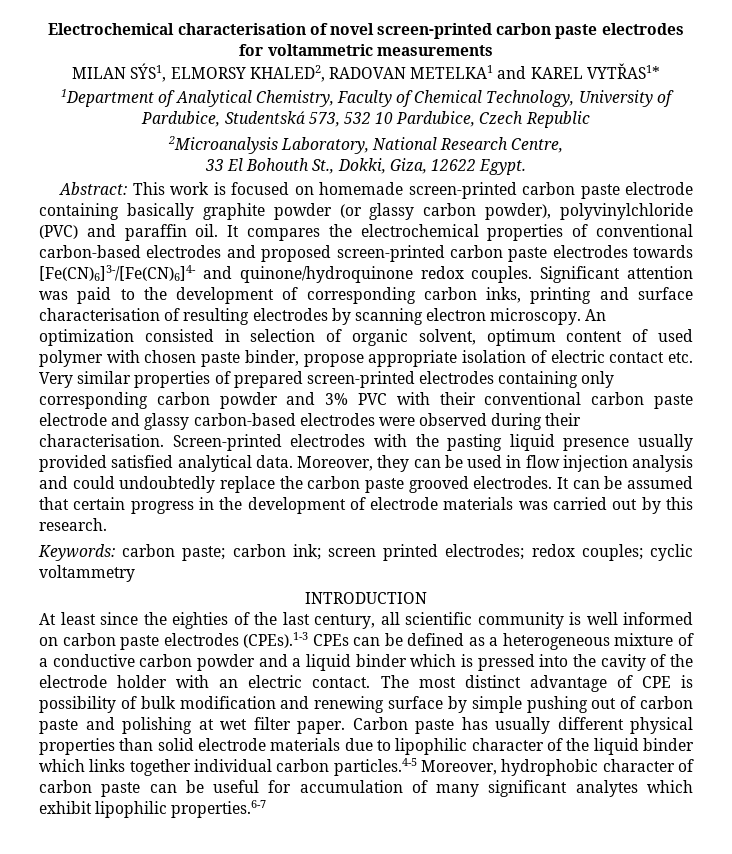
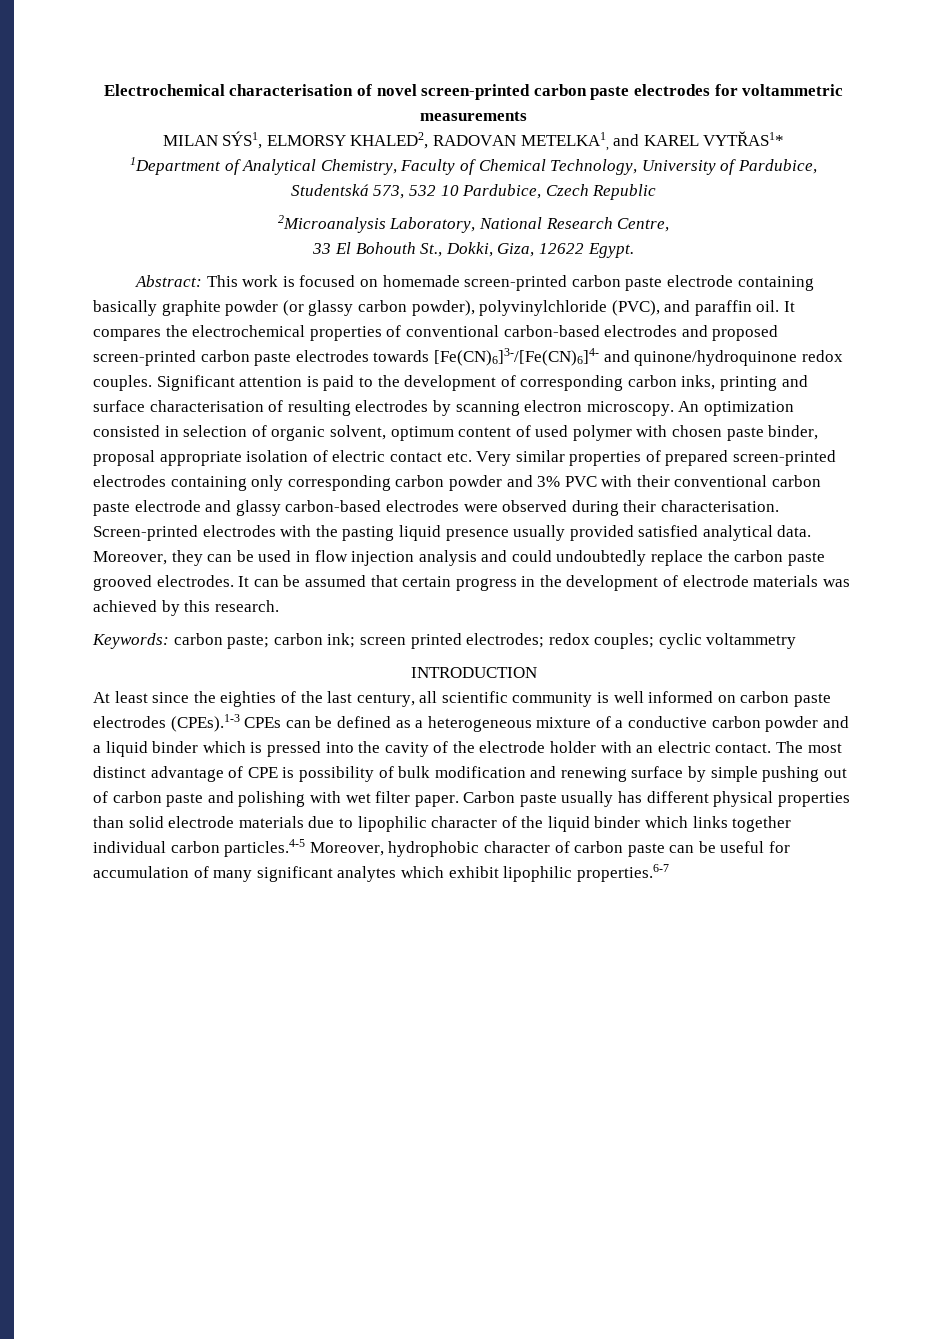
- MILAN SÝS1, ELMORSY KHALED2, RADOVAN METELKA1 and KAREL VYTŘAS1*
+ MILAN SÝS1, ELMORSY KHALED2, RADOVAN METELKA1, and KAREL VYTŘAS1*
- Abstract: This work is focused on homemade screen-printed carbon paste electrode containing basically graphite powder (or glassy carbon powder), polyvinylchloride (PVC) and paraffin oil.
+ Abstract: This work is focused on homemade screen-printed carbon paste electrode containing basically graphite powder (or glassy carbon powder), polyvinylchloride (PVC), and paraffin oil.
- Significant attention was paid to the development of corresponding carbon inks, printing and surface characterisation of resulting electrodes by scanning electron microscopy.
+ Significant attention is paid to the development of corresponding carbon inks, printing and surface characterisation of resulting electrodes by scanning electron microscopy.
- An optimization consisted in selection of organic solvent, optimum content of used polymer with chosen paste binder, propose appropriate isolation of electric contact etc. Very similar properties of prepared screen-printed electrodes containing only corresponding carbon powder and 3% PVC with their conventional carbon paste electrode and glassy carbon-based electrodes were observed during their characterisation.
+ An optimization consisted in selection of organic solvent, optimum content of used polymer with chosen paste binder, proposal appropriate isolation of electric contact etc. Very similar properties of prepared screen-printed electrodes containing only corresponding carbon powder and 3% PVC with their conventional carbon paste electrode and glassy carbon-based electrodes were observed during their characterisation.
- It can be assumed that certain progress in the development of electrode materials was carried out by this research.
+ It can be assumed that certain progress in the development of electrode materials was achieved by this research.
- The most distinct advantage of CPE is possibility of bulk modification and renewing surface by simple pushing out of carbon paste and polishing at wet filter paper.
+ The most distinct advantage of CPE is possibility of bulk modification and renewing surface by simple pushing out of carbon paste and polishing with wet filter paper.
- Carbon paste has usually different physical properties than solid electrode materials due to lipophilic character of the liquid binder which links together individual carbon particles.4-5 Moreover, hydrophobic character of carbon paste can be useful for accumulation of many significant analytes which exhibit lipophilic properties.6-7
+ Carbon paste usually has different physical properties than solid electrode materials due to lipophilic character of the liquid binder which links together individual carbon particles.4-5 Moreover, hydrophobic character of carbon paste can be useful for accumulation of many significant analytes which exhibit lipophilic properties.6-7

